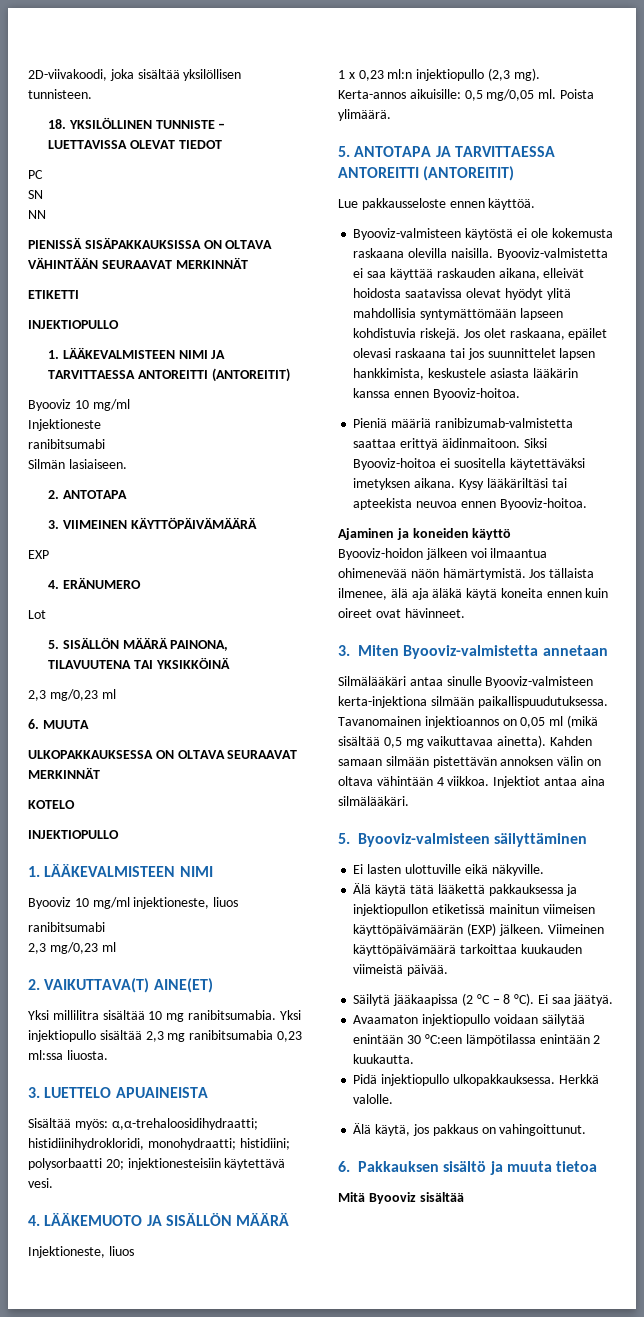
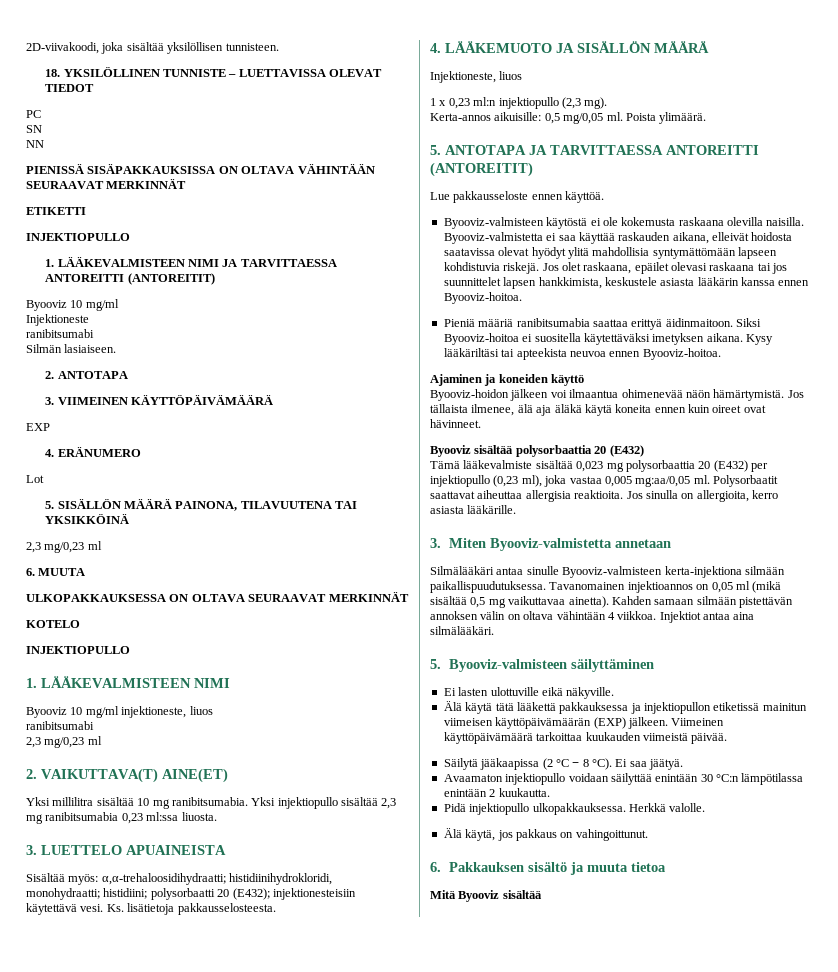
- Sisältää myös: α,α-trehaloosidihydraatti; histidiinihydrokloridi, monohydraatti; histidiini; polysorbaatti 20; injektionesteisiin käytettävä vesi.
+ Sisältää myös: α,α-trehaloosidihydraatti; histidiinihydrokloridi, monohydraatti; histidiini; polysorbaatti 20 (E432); injektionesteisiin käytettävä vesi. Ks. lisätietoja pakkausselosteesta.
- Pieniä määriä ranibizumab-valmistetta saattaa erittyä äidinmaitoon.
+ Pieniä määriä ranibitsumabia saattaa erittyä äidinmaitoon.
+ Byooviz sisältää polysorbaattia 20 (E432)
+ Tämä lääkevalmiste sisältää 0,023 mg polysorbaattia 20 (E432) per injektiopullo (0,23 ml), joka vastaa 0,005 mg:aa/0,05 ml. Polysorbaatit saattavat aiheuttaa allergisia reaktioita. Jos sinulla on allergioita, kerro asiasta lääkärille.
- Avaamaton injektiopullo voidaan säilytää enintään 30 °C:een lämpötilassa enintään 2 kuukautta.
+ Avaamaton injektiopullo voidaan säilyttää enintään 30 °C:n lämpötilassa enintään 2 kuukautta.

